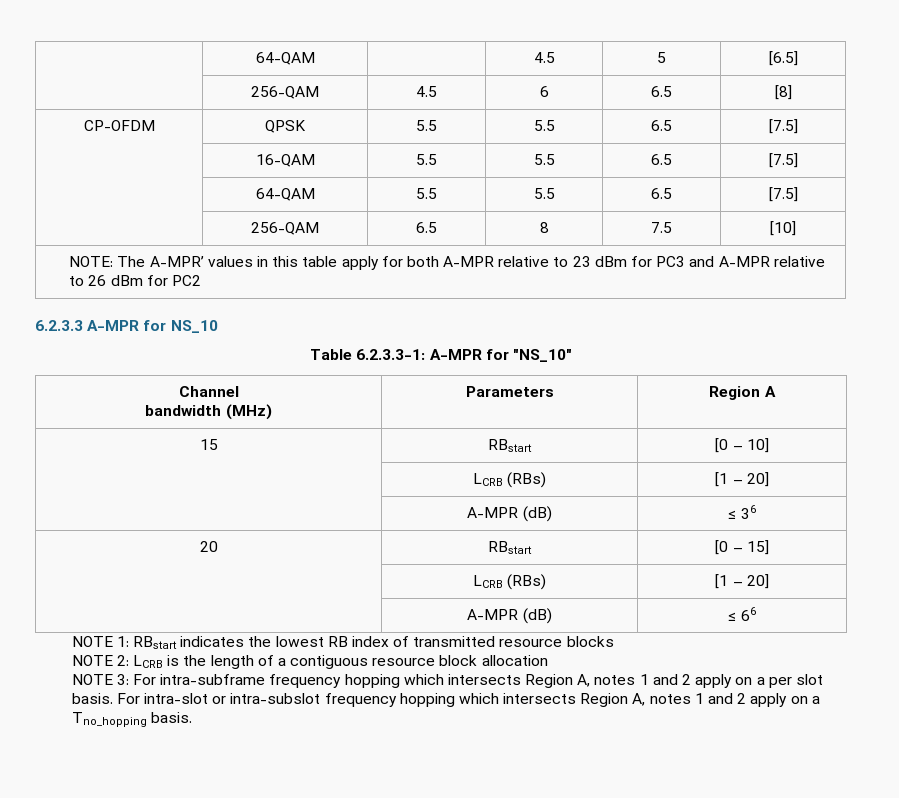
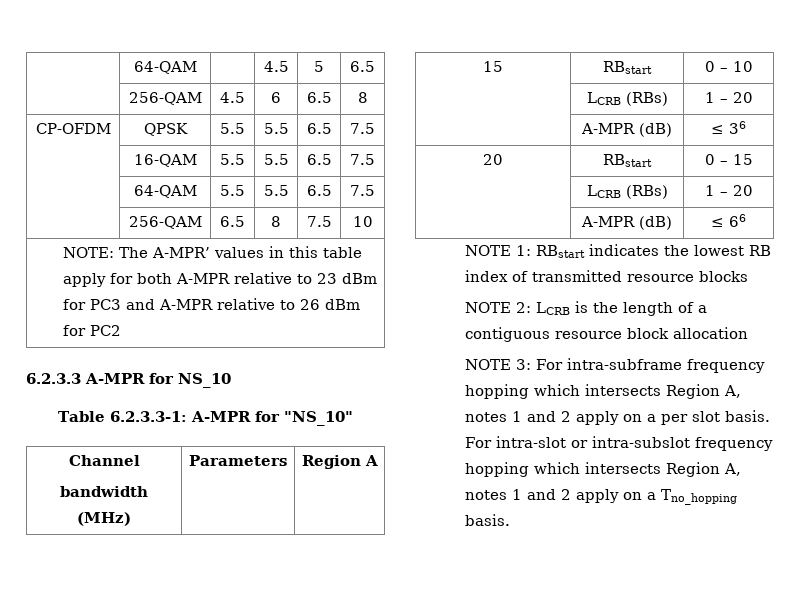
- | 64-QAM | | 4.5 | 5 | [6.5]
+ | 64-QAM | | 4.5 | 5 | 6.5
- | 256-QAM | 4.5 | 6 | 6.5 | [8]
+ | 256-QAM | 4.5 | 6 | 6.5 | 8
- CP-OFDM | QPSK | 5.5 | 5.5 | 6.5 | [7.5]
+ CP-OFDM | QPSK | 5.5 | 5.5 | 6.5 | 7.5
- | 16-QAM | 5.5 | 5.5 | 6.5 | [7.5]
+ | 16-QAM | 5.5 | 5.5 | 6.5 | 7.5
- | 64-QAM | 5.5 | 5.5 | 6.5 | [7.5]
+ | 64-QAM | 5.5 | 5.5 | 6.5 | 7.5
- | 256-QAM | 6.5 | 8 | 7.5 | [10]
+ | 256-QAM | 6.5 | 8 | 7.5 | 10
- 15 | RBstart | [0 – 10]
- | LCRB (RBs) | [1 – 20]
+ 15 | RBstart | 0 – 10
+ | LCRB (RBs) | 1 – 20
- 20 | RBstart | [0 – 15]
- | LCRB (RBs) | [1 – 20]
+ 20 | RBstart | 0 – 15
+ | LCRB (RBs) | 1 – 20

